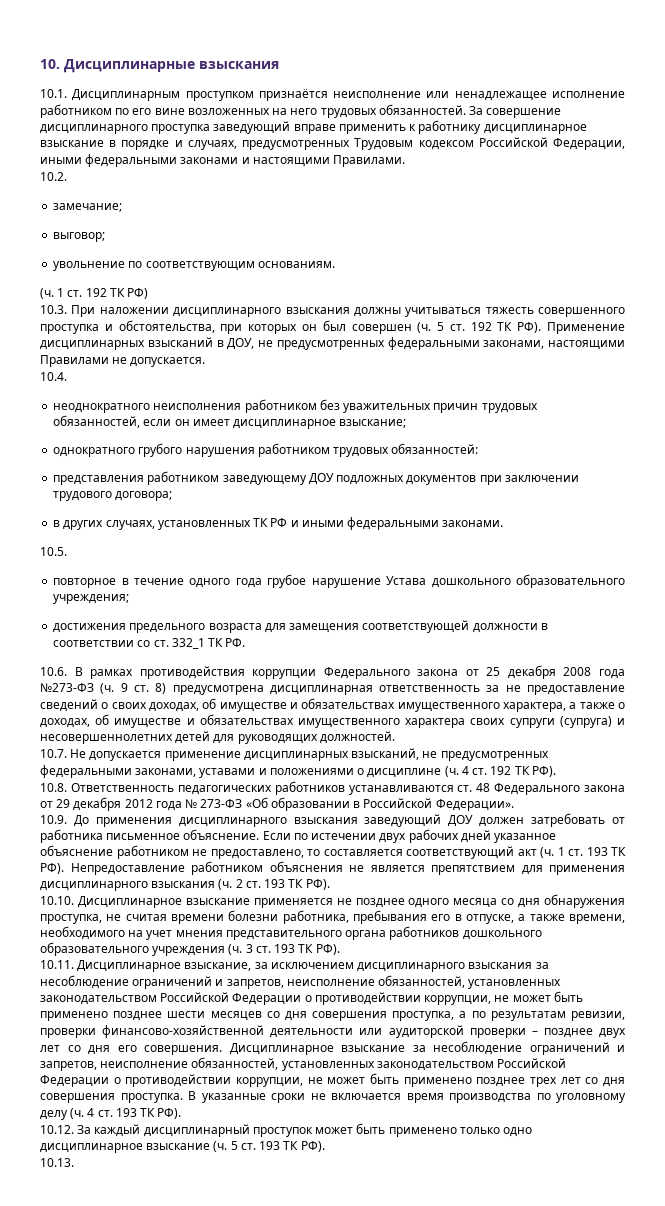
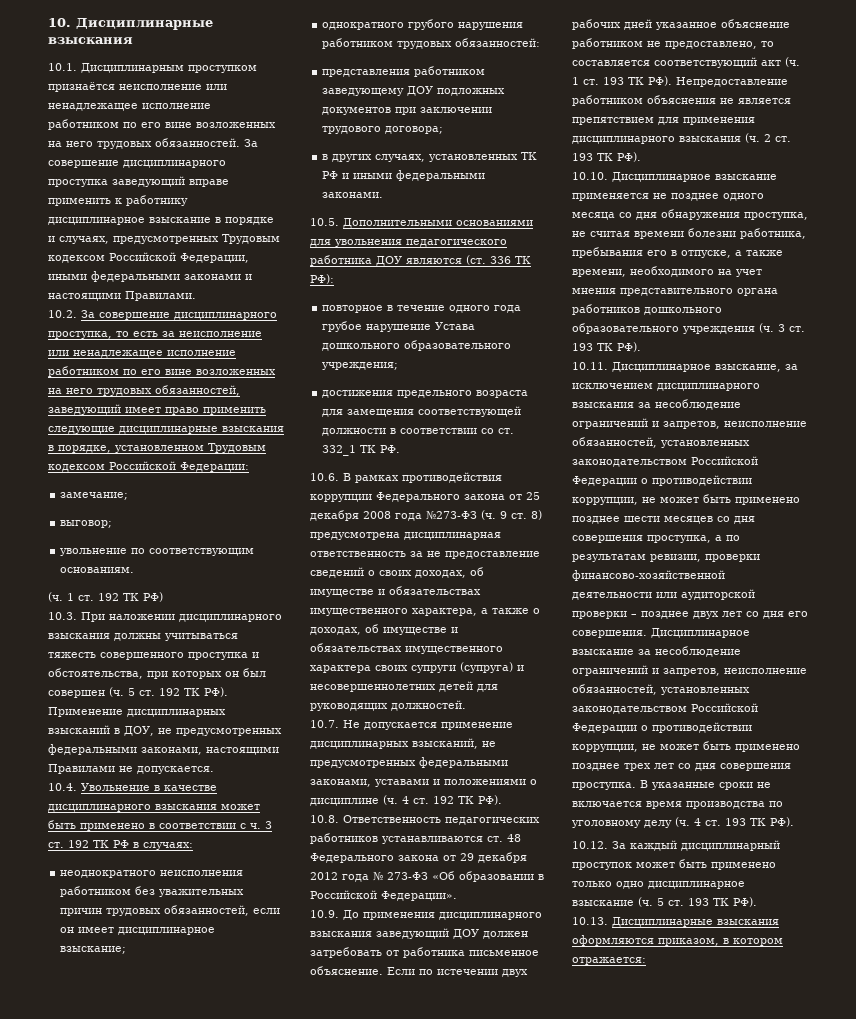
- 10.2.
+ 10.2. За совершение дисциплинарного проступка, то есть за неисполнение или ненадлежащее исполнение работником по его вине возложенных на него трудовых обязанностей, заведующий имеет право применить следующие дисциплинарные взыскания в порядке, установленном Трудовым кодексом Российской Федерации:
- 10.4.
+ 10.4. Увольнение в качестве дисциплинарного взыскания может быть применено в соответствии с ч. 3 ст. 192 ТК РФ в случаях:
- 10.5.
+ 10.5. Дополнительными основаниями для увольнения педагогического работника ДОУ являются (ст. 336 ТК РФ):
- 10.13.
+ 10.13. Дисциплинарные взыскания оформляются приказом, в котором отражается:

